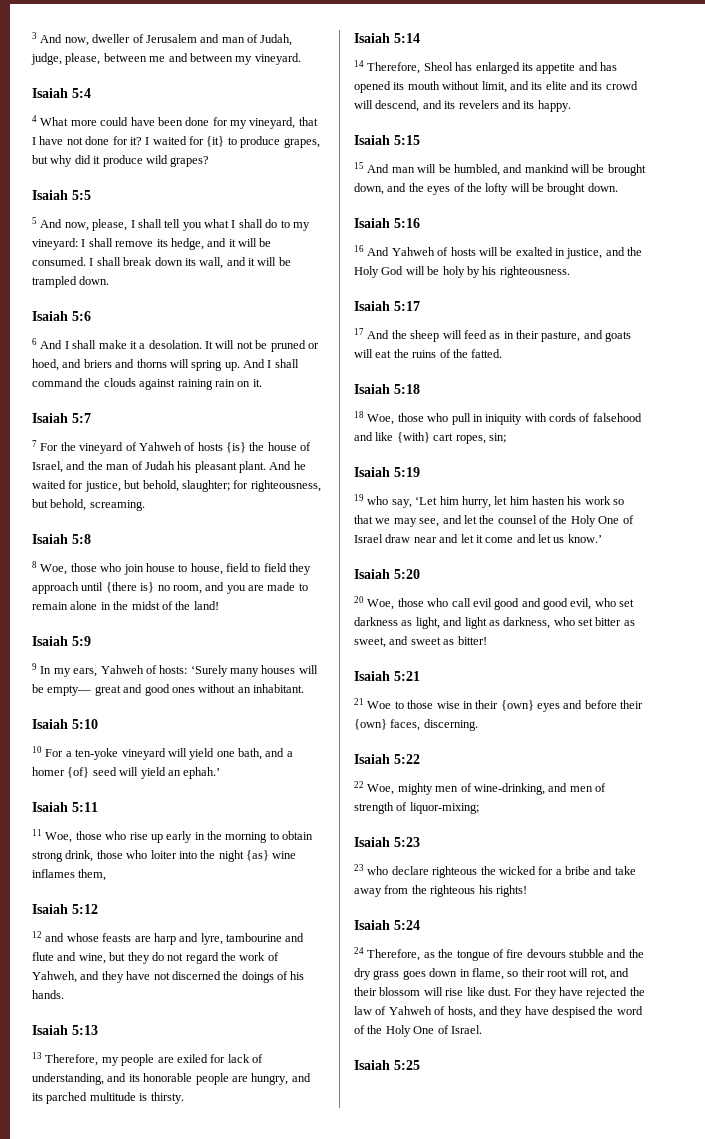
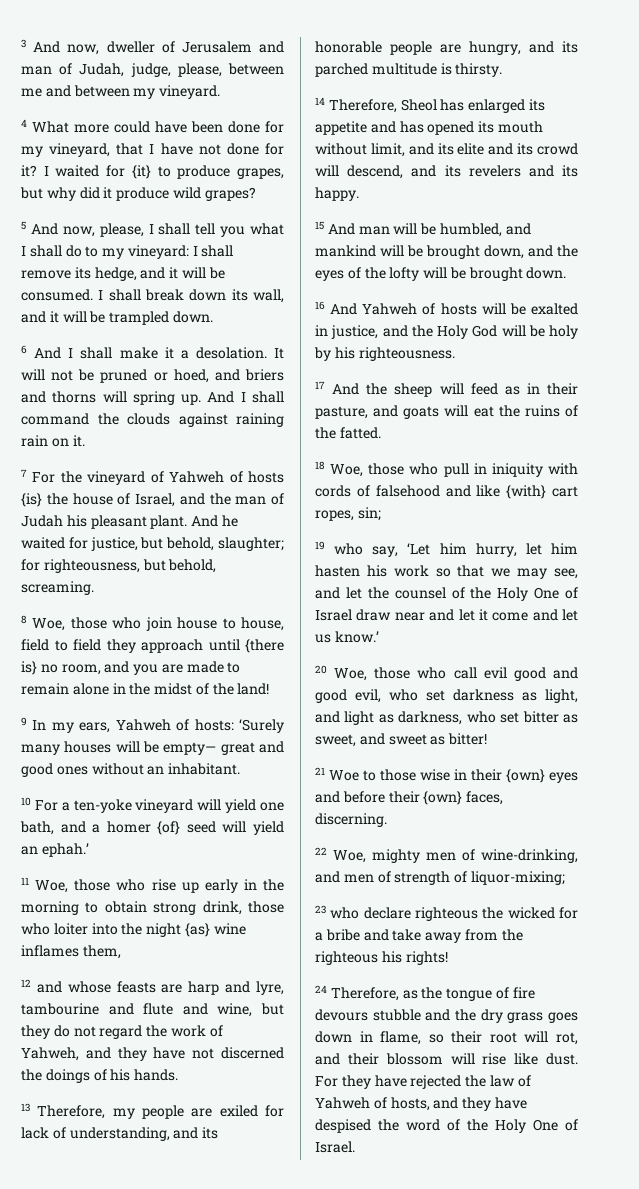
- Isaiah 5:4
- Isaiah 5:5
- Isaiah 5:6
- Isaiah 5:7
- Isaiah 5:8
- Isaiah 5:9
- Isaiah 5:10
- Isaiah 5:11
- Isaiah 5:12
- Isaiah 5:13
- Isaiah 5:14
- Isaiah 5:15
- Isaiah 5:16
- Isaiah 5:17
- Isaiah 5:18
- Isaiah 5:19
- Isaiah 5:20
- Isaiah 5:21
- Isaiah 5:22
- Isaiah 5:23
- Isaiah 5:24
- Isaiah 5:25

